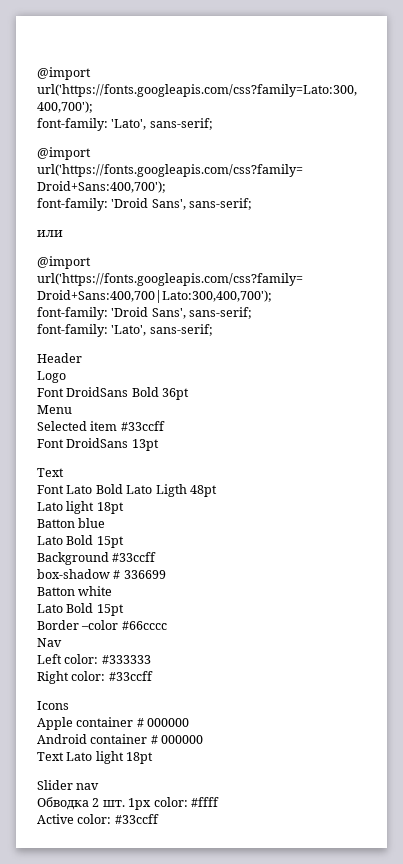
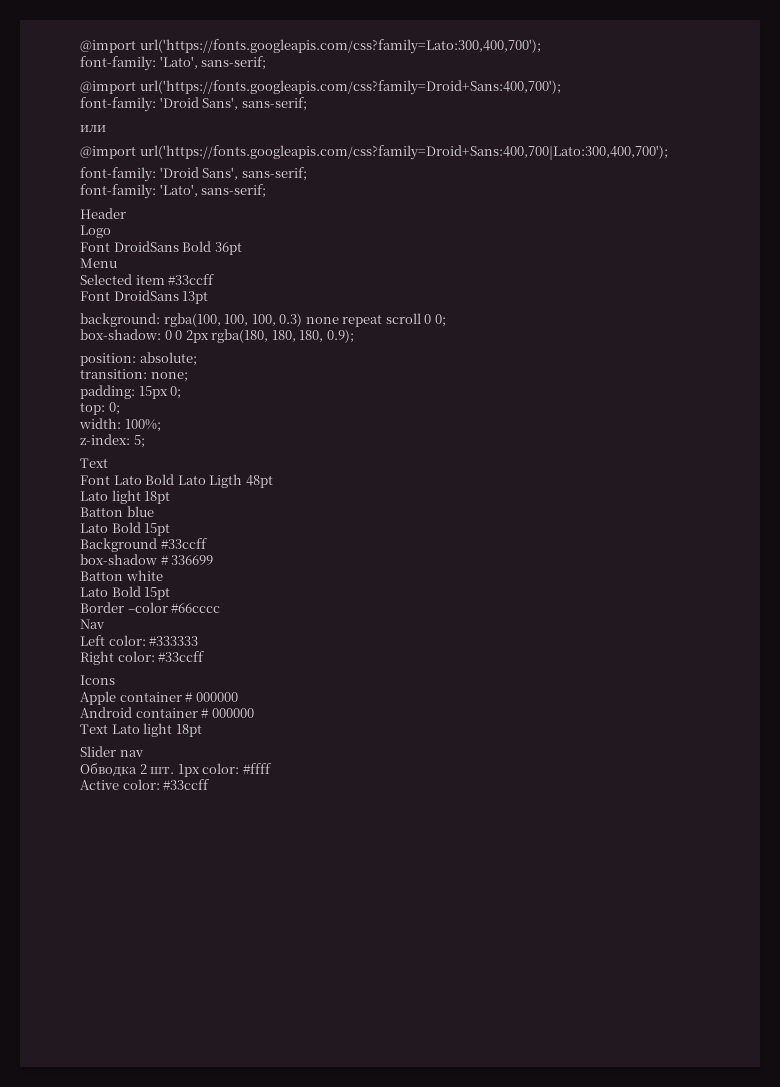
+ background: rgba(100, 100, 100, 0.3) none repeat scroll 0 0;
+ box-shadow: 0 0 2px rgba(180, 180, 180, 0.9);
+ position: absolute;
+ transition: none;
+ padding: 15px 0;
+ top: 0;
+ width: 100%;
+ z-index: 5;

